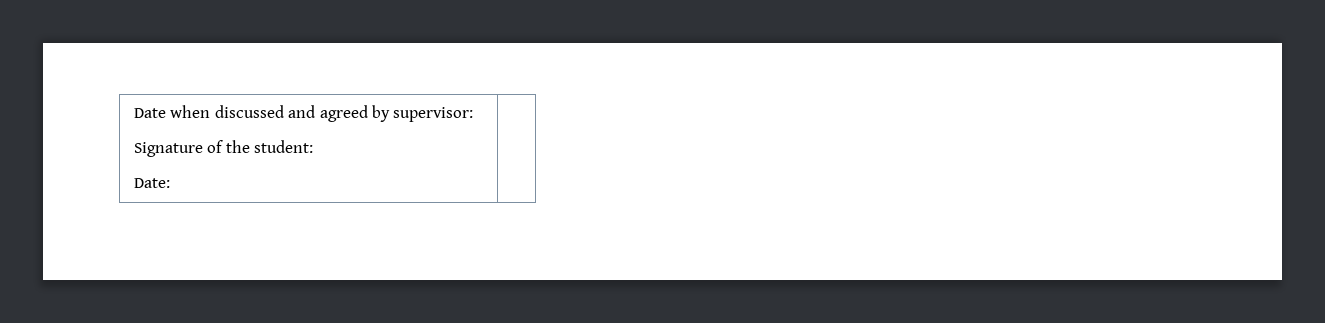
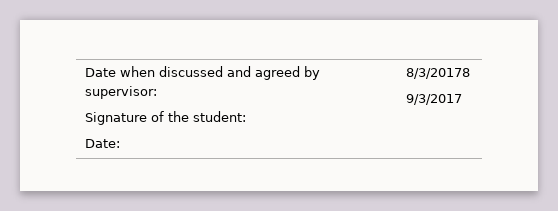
  Date when discussed and agreed by supervisor:
  Signature of the student:
- Date: |
+ Date: | 8/3/20178
+ 9/3/2017

